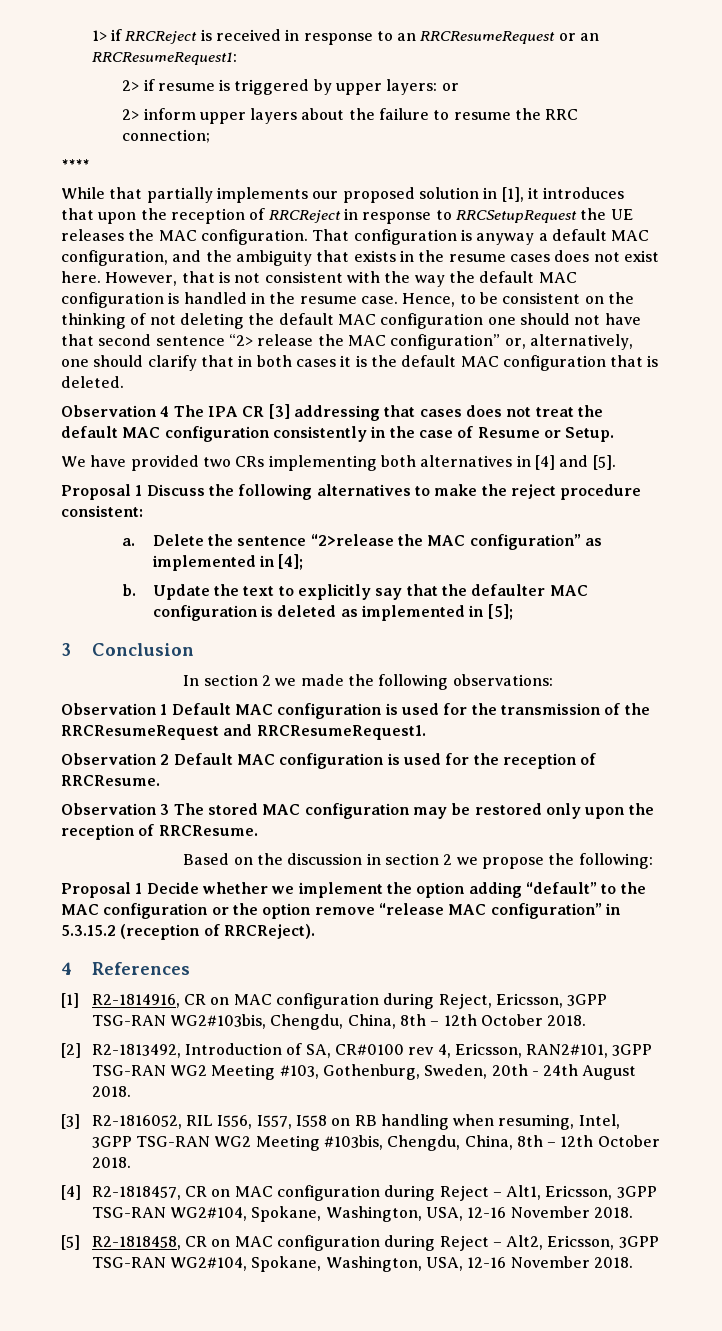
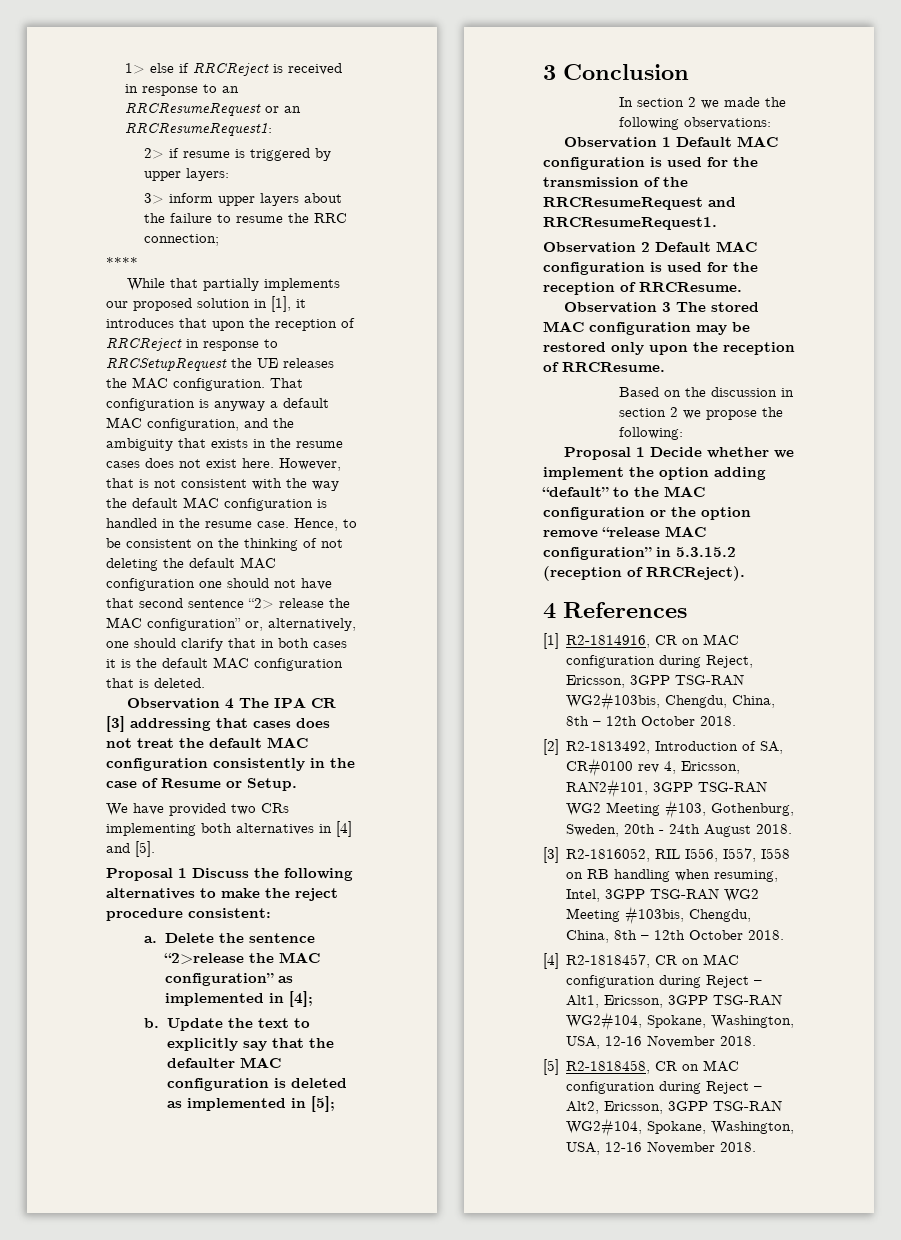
- 1> if RRCReject is received in response to an RRCResumeRequest or an RRCResumeRequest1:
+ 1> else if RRCReject is received in response to an RRCResumeRequest or an RRCResumeRequest1:
- 2> if resume is triggered by upper layers: or
- 2> inform upper layers about the failure to resume the RRC connection;
+ 2> if resume is triggered by upper layers:
+ 3> inform upper layers about the failure to resume the RRC connection;

